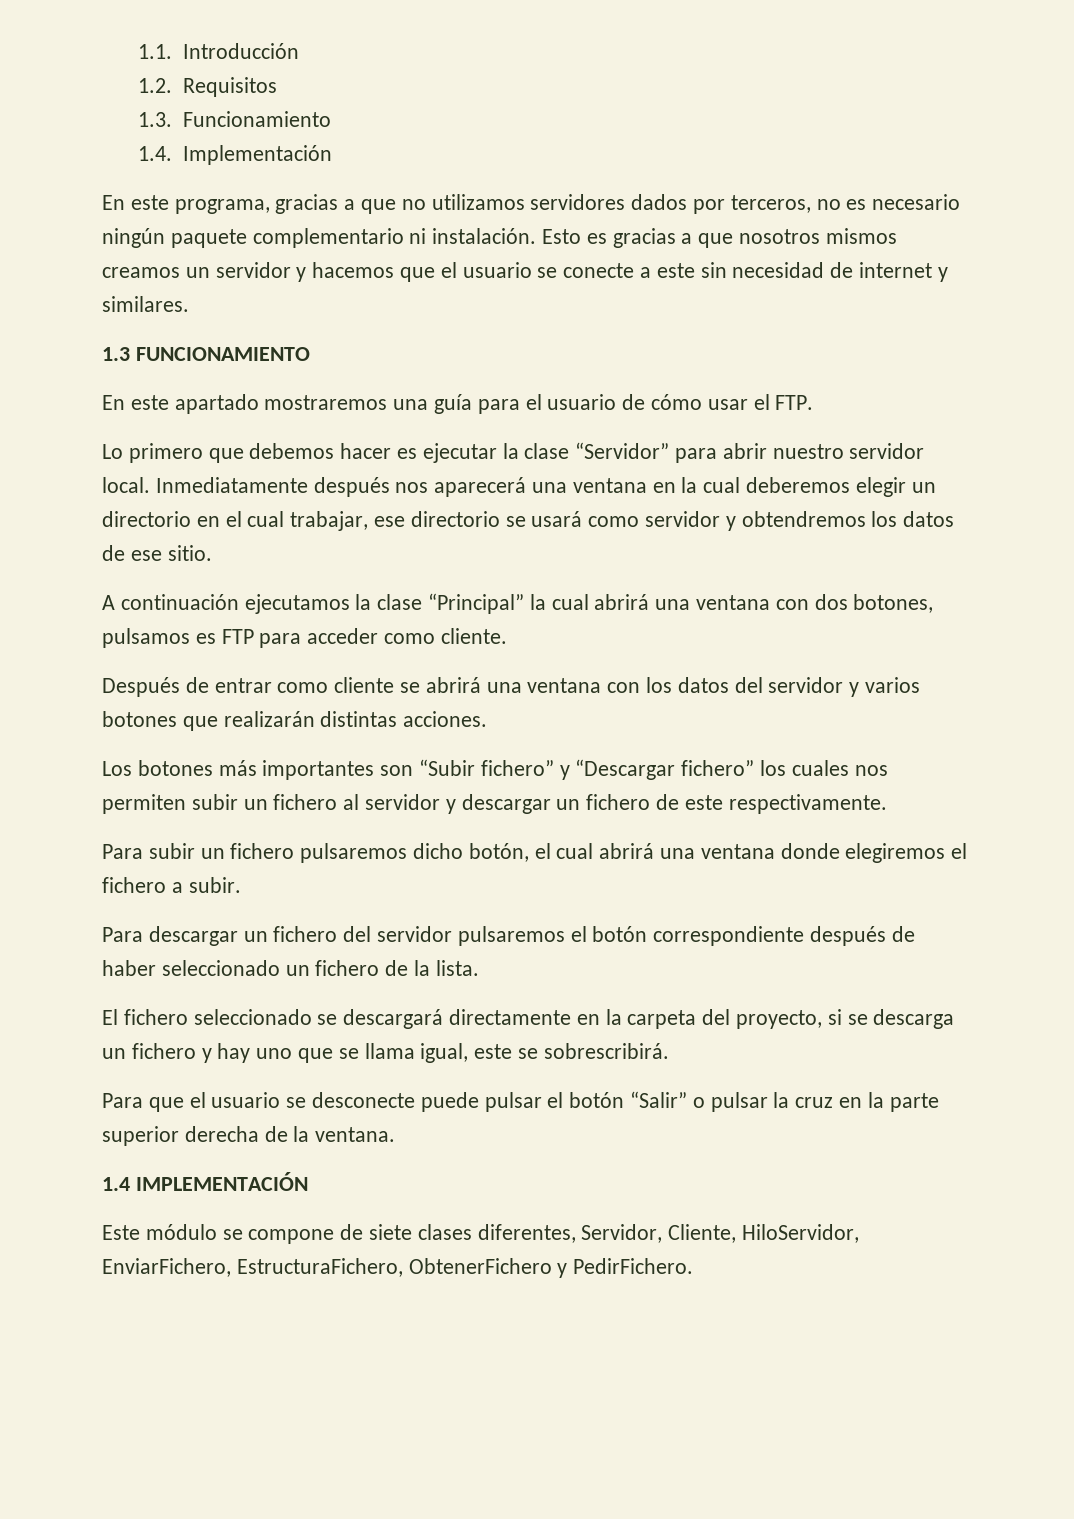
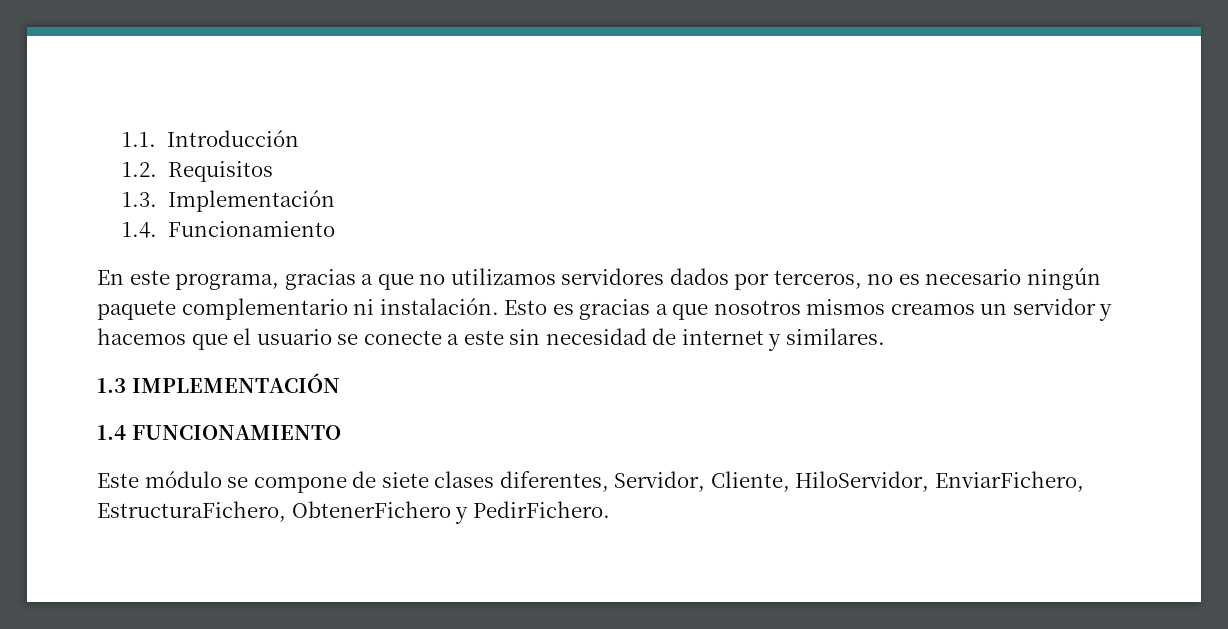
- 1.3. Funcionamiento
+ 1.3. Implementación
- 1.4. Implementación
+ 1.4. Funcionamiento
- 1.3 FUNCIONAMIENTO
- En este apartado mostraremos una guía para el usuario de cómo usar el FTP.
- Lo primero que debemos hacer es ejecutar la clase “Servidor” para abrir nuestro servidor local. Inmediatamente después nos aparecerá una ventana en la cual deberemos elegir un directorio en el cual trabajar, ese directorio se usará como servidor y obtendremos los datos de ese sitio.
- A continuación ejecutamos la clase “Principal” la cual abrirá una ventana con dos botones, pulsamos es FTP para acceder como cliente.
- Después de entrar como cliente se abrirá una ventana con los datos del servidor y varios botones que realizarán distintas acciones.
- Los botones más importantes son “Subir fichero” y “Descargar fichero” los cuales nos permiten subir un fichero al servidor y descargar un fichero de este respectivamente.
- Para subir un fichero pulsaremos dicho botón, el cual abrirá una ventana donde elegiremos el fichero a subir.
- Para descargar un fichero del servidor pulsaremos el botón correspondiente después de haber seleccionado un fichero de la lista.
- El fichero seleccionado se descargará directamente en la carpeta del proyecto, si se descarga un fichero y hay uno que se llama igual, este se sobrescribirá.
- Para que el usuario se desconecte puede pulsar el botón “Salir” o pulsar la cruz en la parte superior derecha de la ventana.
+ 1.3 IMPLEMENTACIÓN
- 1.4 IMPLEMENTACIÓN
+ 1.4 FUNCIONAMIENTO

